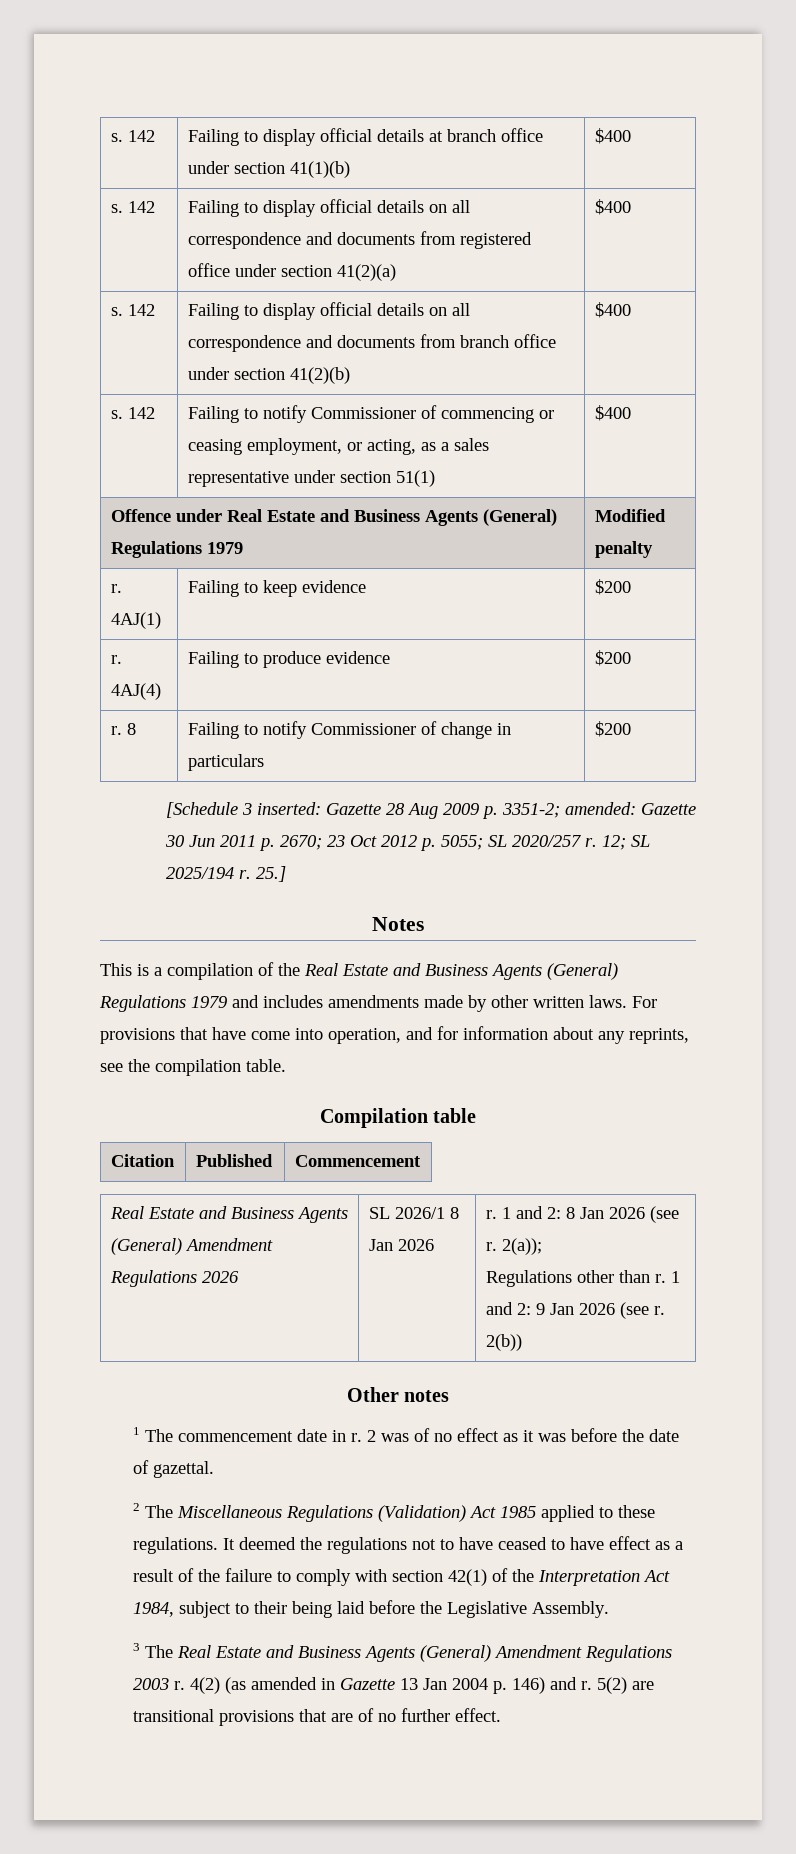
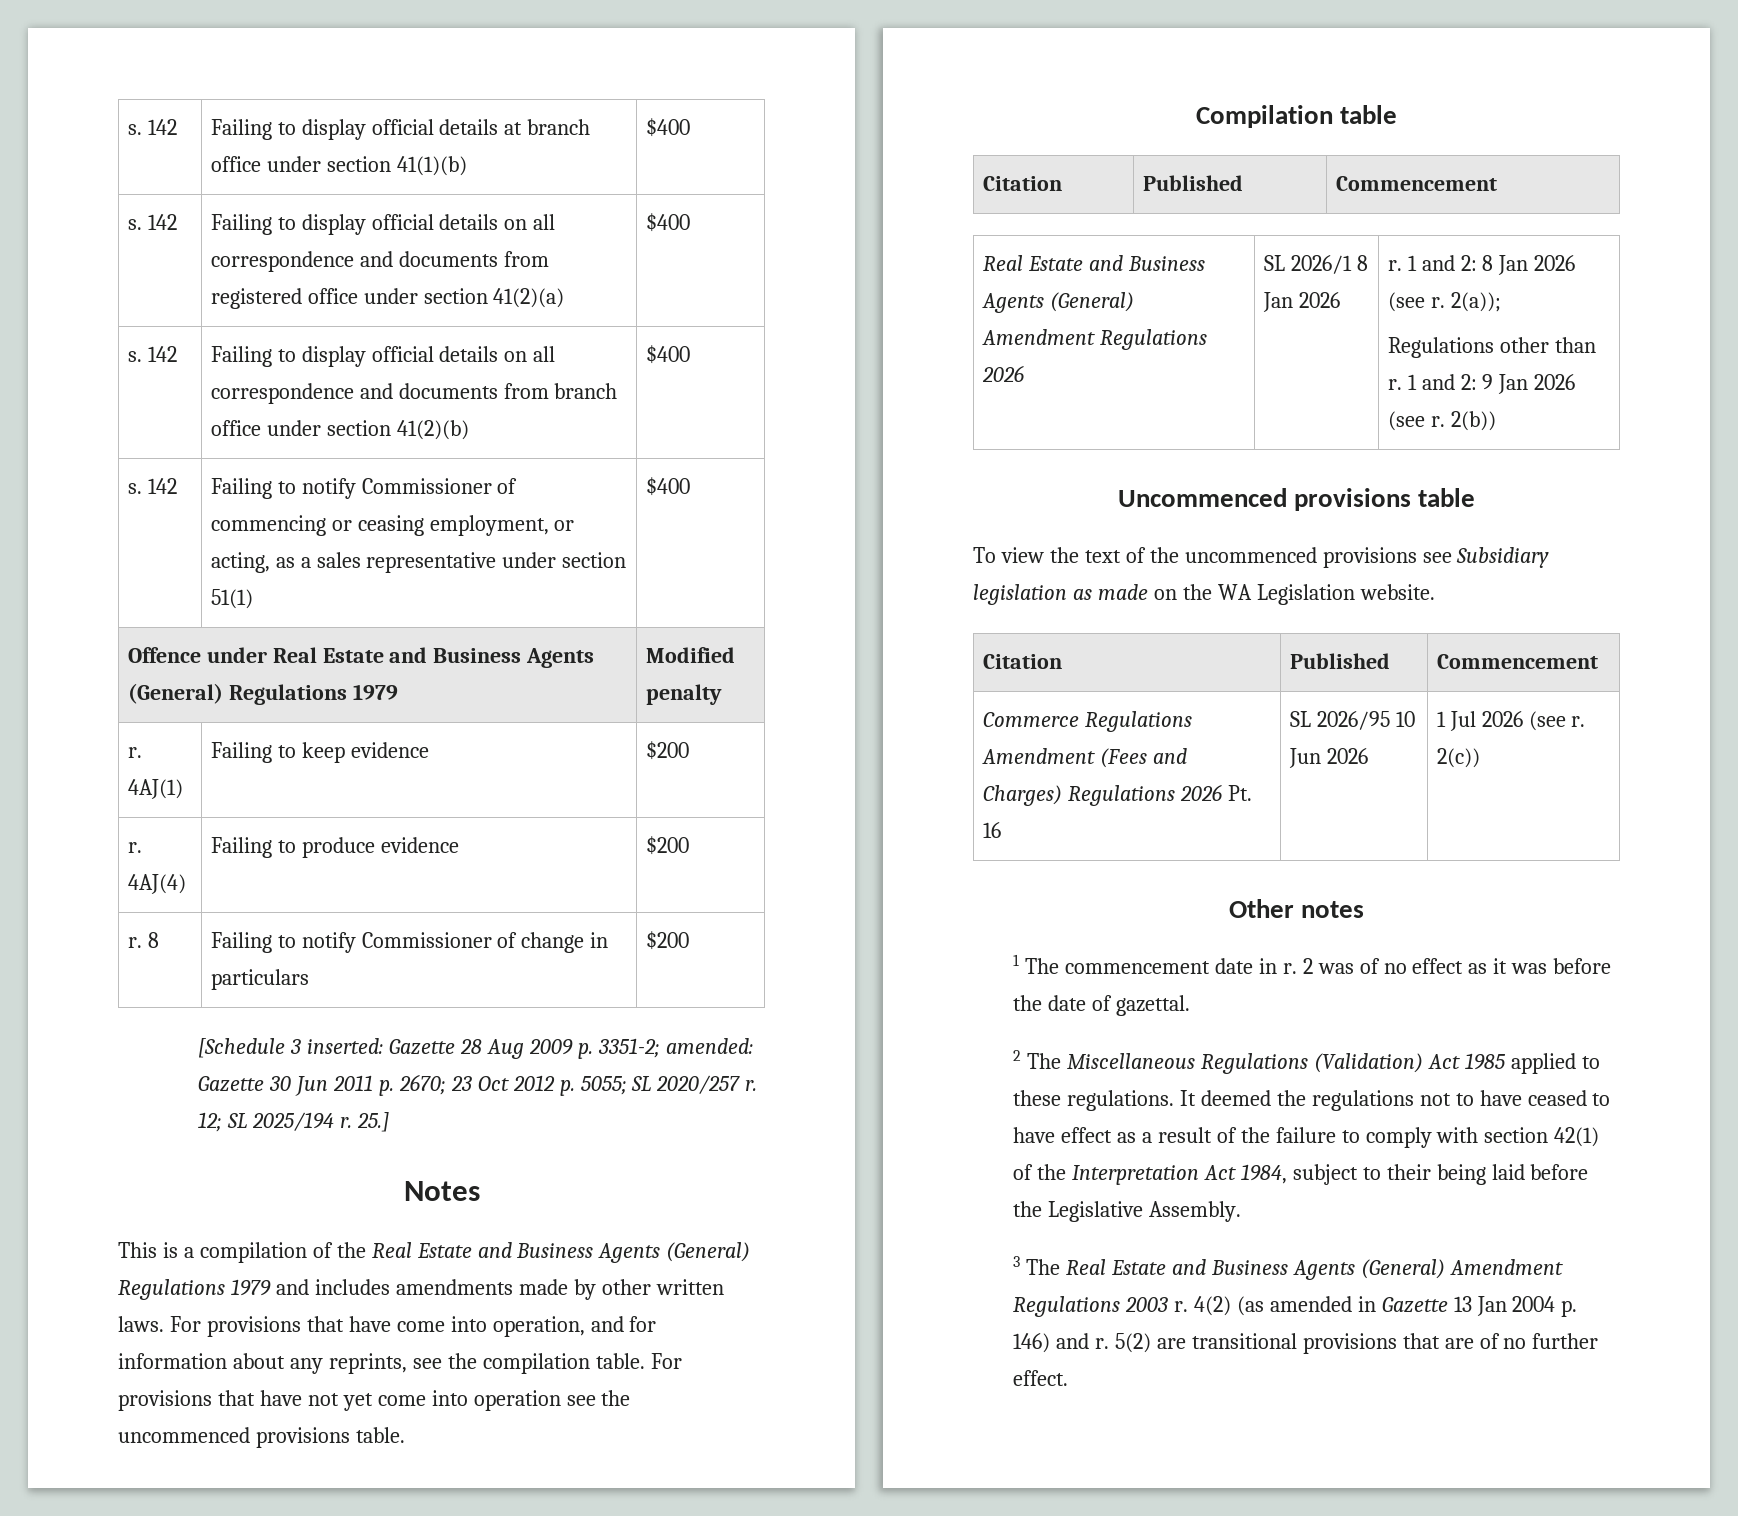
+ For provisions that have not yet come into operation see the uncommenced provisions table.
+ Uncommenced provisions table
+ To view the text of the uncommenced provisions see Subsidiary legislation as made on the WA Legislation website.
+ Citation | Published | Commencement
+ Commerce Regulations Amendment (Fees and Charges) Regulations 2026 Pt. 16 | SL 2026/95 10 Jun 2026 | 1 Jul 2026 (see r. 2(c))

